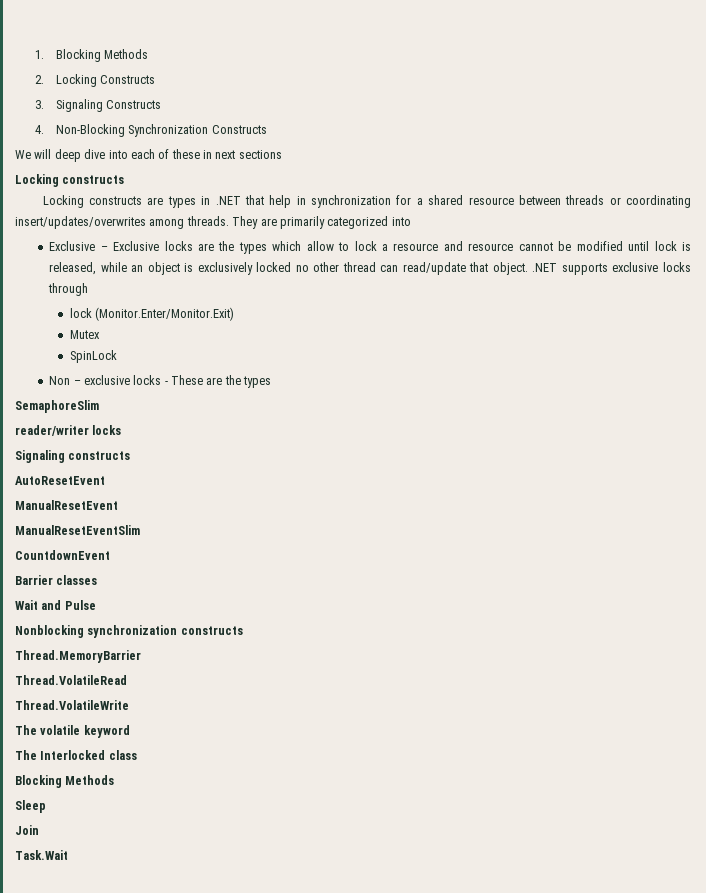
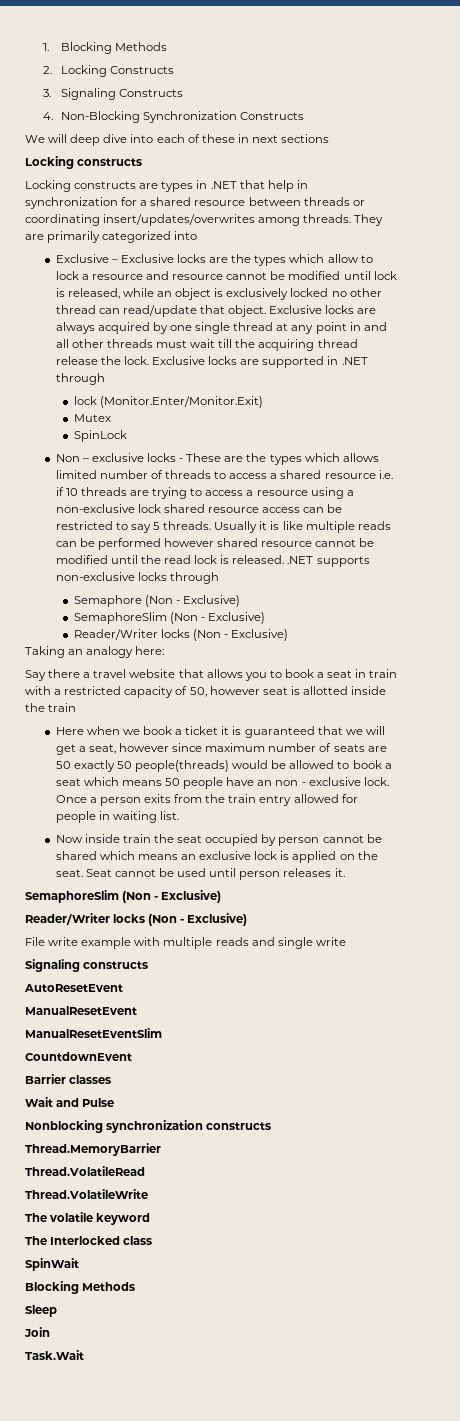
- Exclusive – Exclusive locks are the types which allow to lock a resource and resource cannot be modified until lock is released, while an object is exclusively locked no other thread can read/update that object. .NET supports exclusive locks through
+ Exclusive – Exclusive locks are the types which allow to lock a resource and resource cannot be modified until lock is released, while an object is exclusively locked no other thread can read/update that object. Exclusive locks are always acquired by one single thread at any point in and all other threads must wait till the acquiring thread release the lock. Exclusive locks are supported in .NET through
- Non – exclusive locks - These are the types
- SemaphoreSlim
- reader/writer locks
+ Non – exclusive locks - These are the types which allows limited number of threads to access a shared resource i.e. if 10 threads are trying to access a resource using a non-exclusive lock shared resource access can be restricted to say 5 threads. Usually it is like multiple reads can be performed however shared resource cannot be modified until the read lock is released. .NET supports non-exclusive locks through
+ Semaphore (Non - Exclusive)
+ SemaphoreSlim (Non - Exclusive)
+ Reader/Writer locks (Non - Exclusive)
+ Taking an analogy here:
+ Say there a travel website that allows you to book a seat in train with a restricted capacity of 50, however seat is allotted inside the train
+ Here when we book a ticket it is guaranteed that we will get a seat, however since maximum number of seats are 50 exactly 50 people(threads) would be allowed to book a seat which means 50 people have an non - exclusive lock. Once a person exits from the train entry allowed for people in waiting list.
+ Now inside train the seat occupied by person cannot be shared which means an exclusive lock is applied on the seat. Seat cannot be used until person releases it.
+ SemaphoreSlim (Non - Exclusive)
+ Reader/Writer locks (Non - Exclusive)
+ File write example with multiple reads and single write
+ SpinWait

